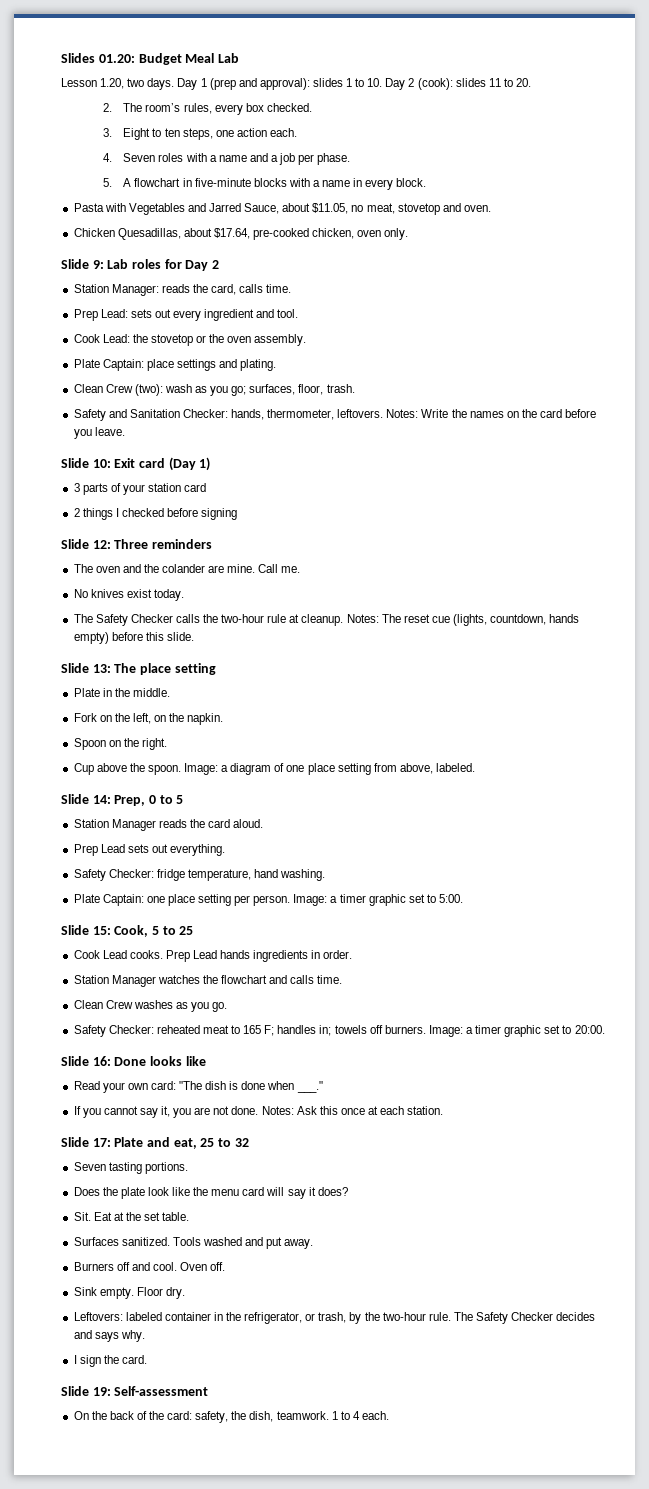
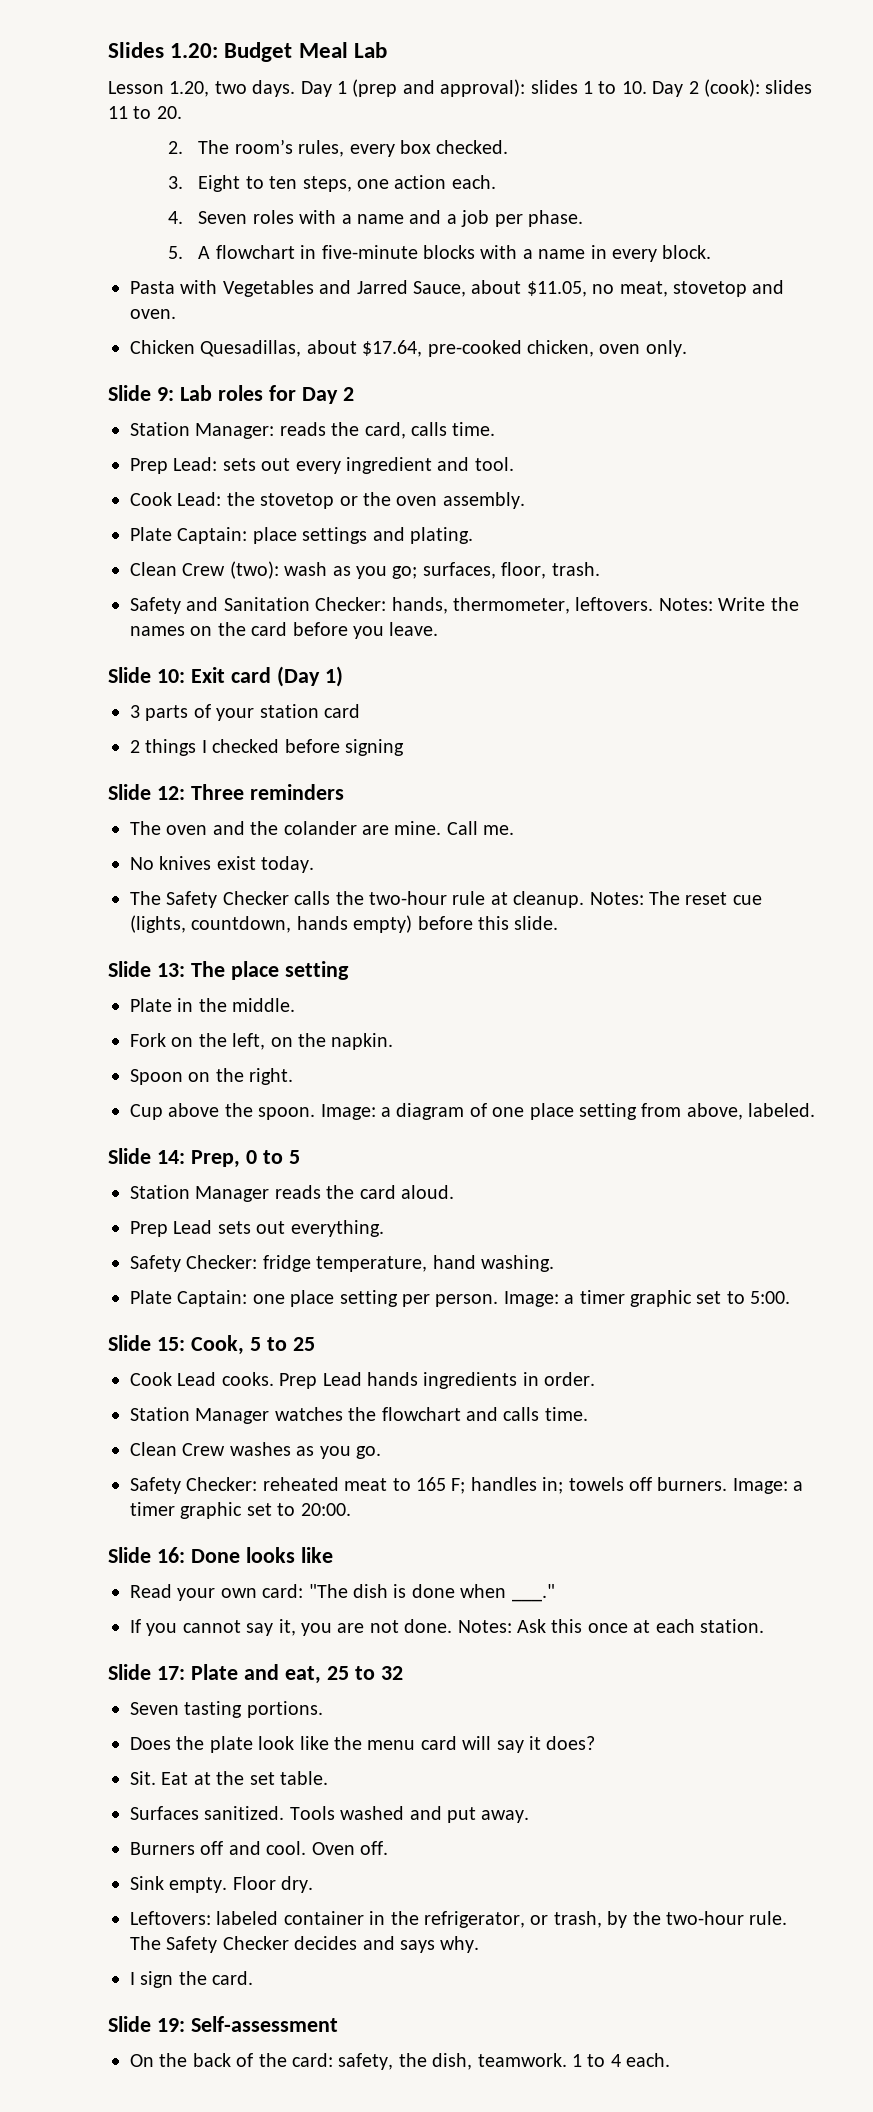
- Slides 01.20: Budget Meal Lab
+ Slides 1.20: Budget Meal Lab

